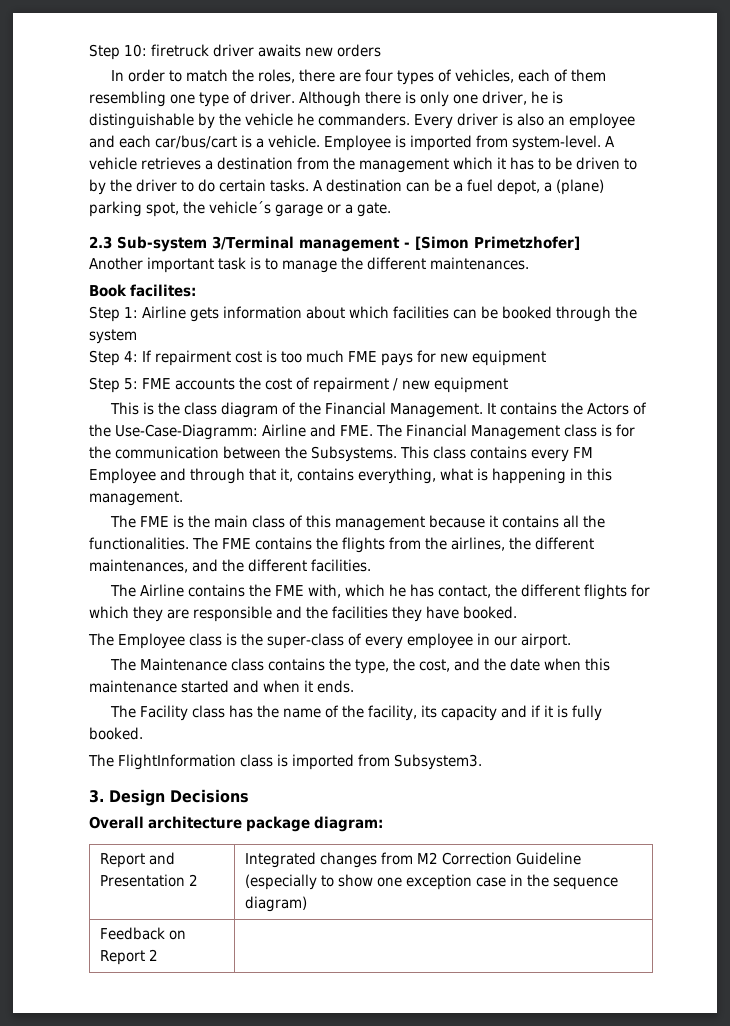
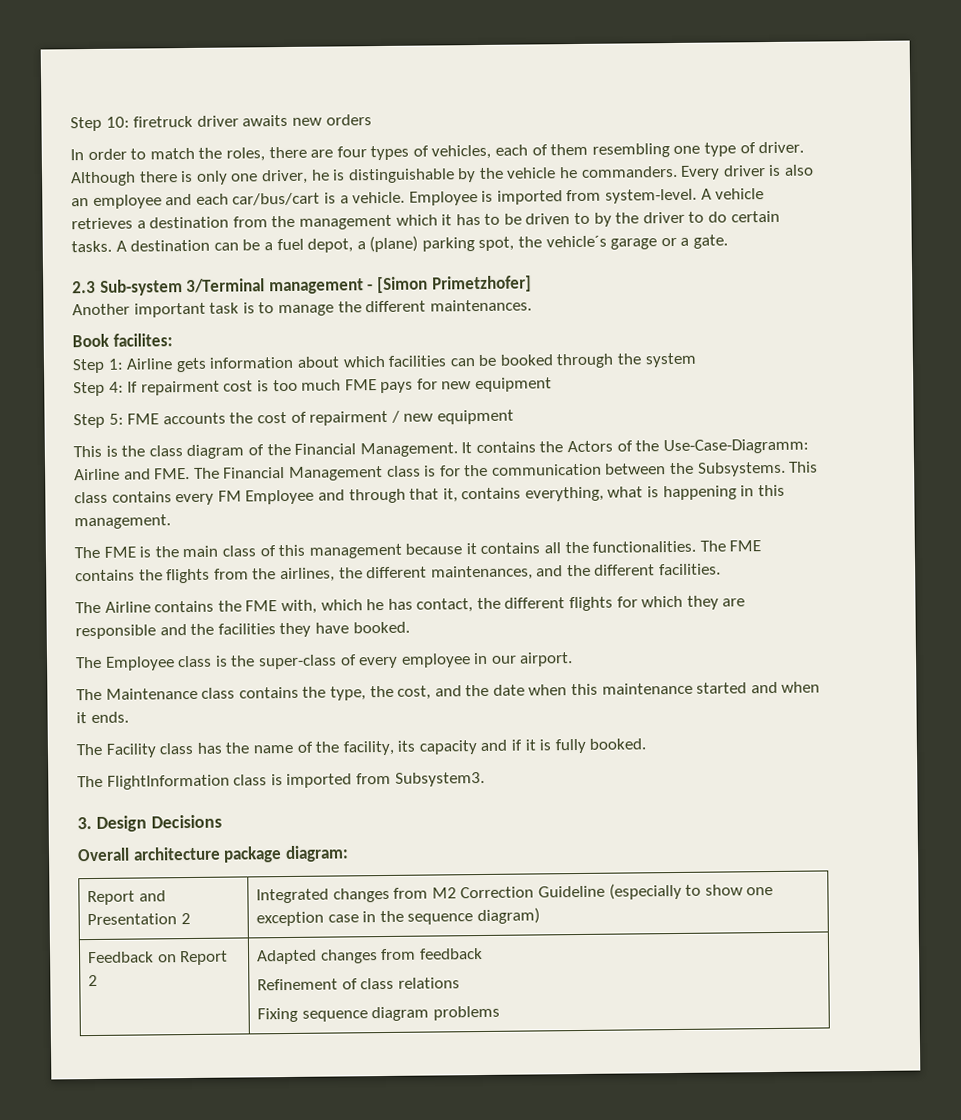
- Feedback on Report 2 |
+ Feedback on Report 2 | Adapted changes from feedback
+ Refinement of class relations
+ Fixing sequence diagram problems

